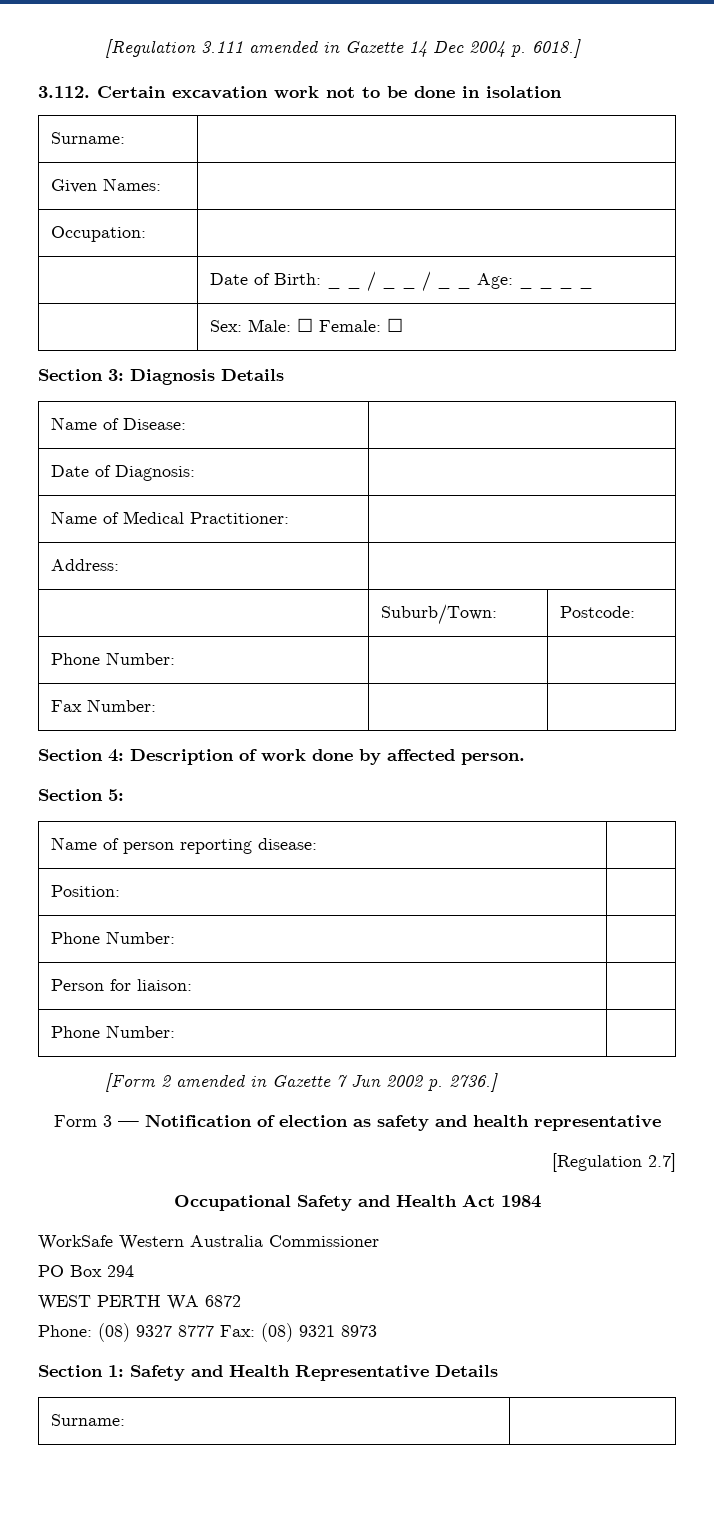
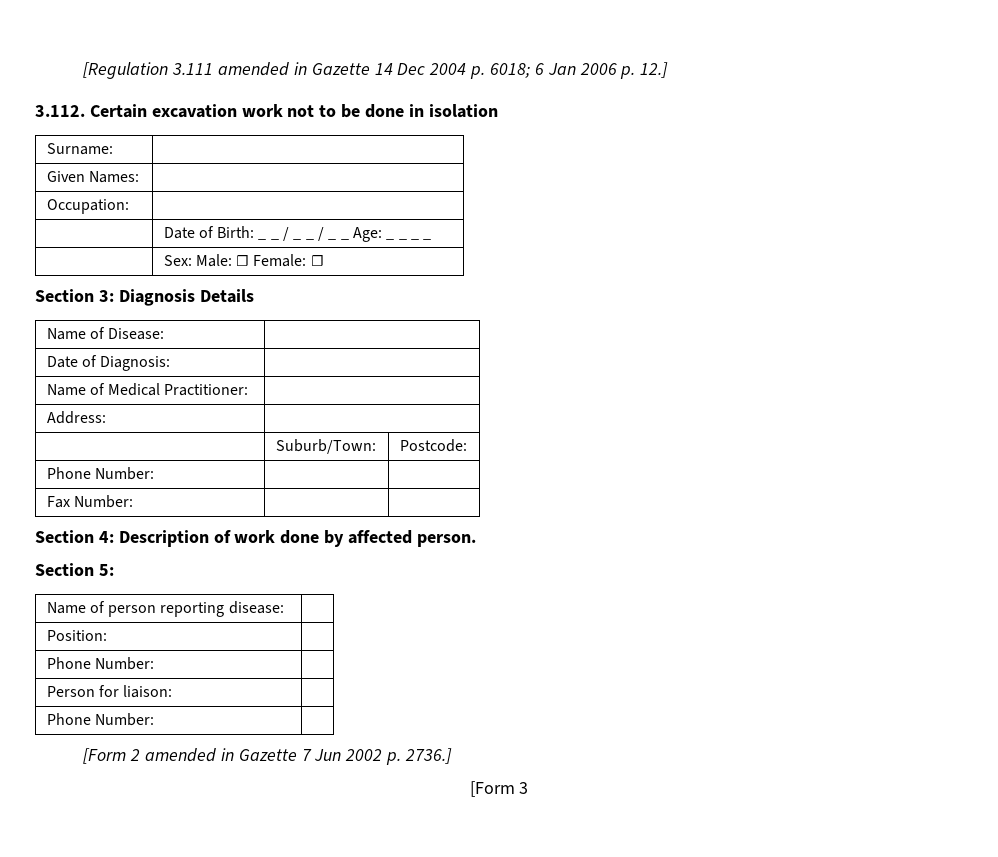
- [Regulation 3.111 amended in Gazette 14 Dec 2004 p. 6018.]
+ [Regulation 3.111 amended in Gazette 14 Dec 2004 p. 6018; 6 Jan 2006 p. 12.]
- Form 3 — Notification of election as safety and health representative
- [Regulation 2.7]
- Occupational Safety and Health Act 1984
- WorkSafe Western Australia Commissioner
- PO Box 294
- WEST PERTH WA 6872
- Phone: (08) 9327 8777 Fax: (08) 9321 8973
- Section 1: Safety and Health Representative Details
- Surname: |
+ [Form 3

